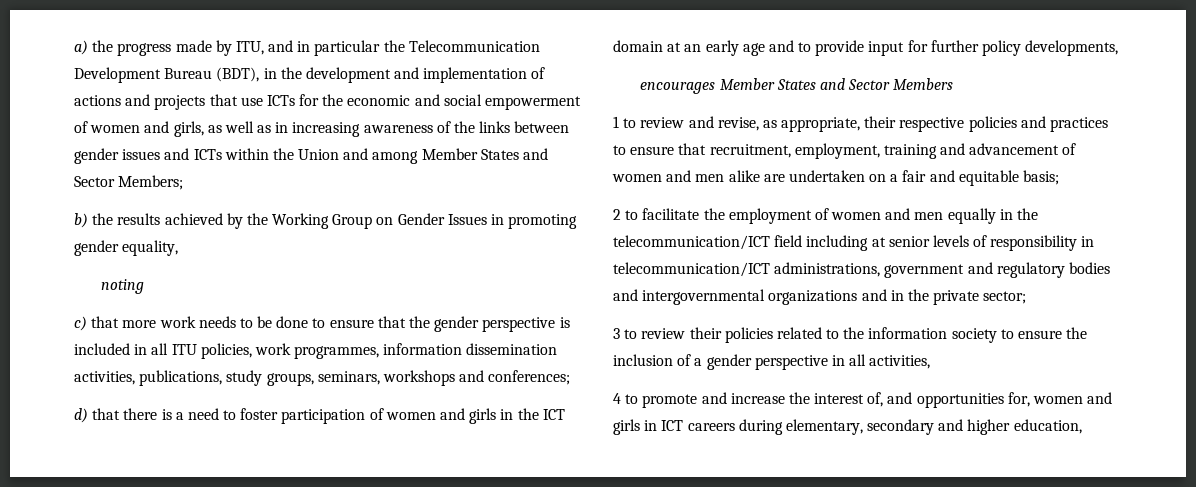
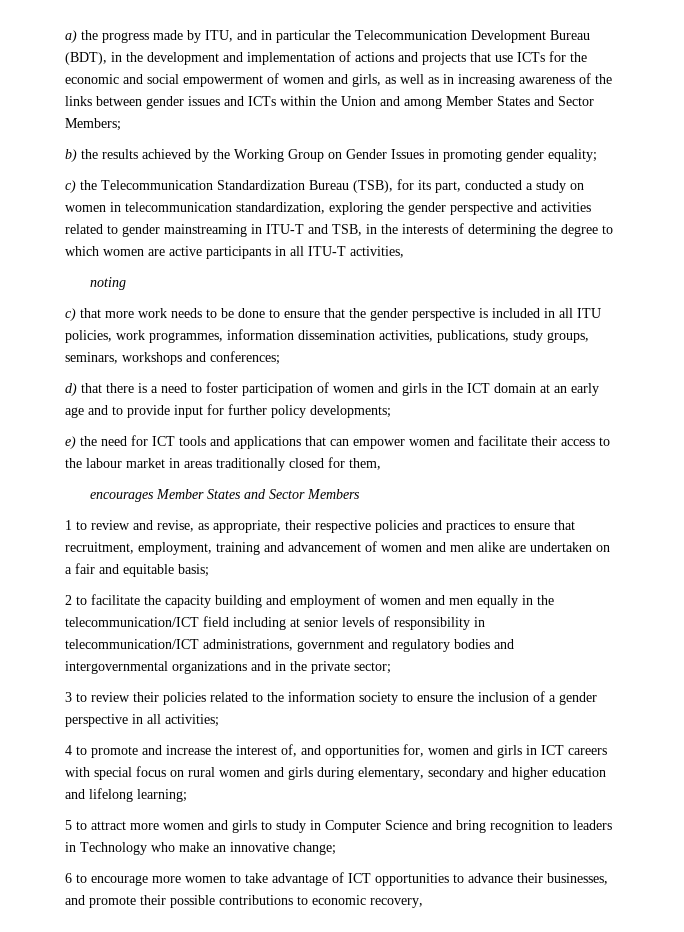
- b) the results achieved by the Working Group on Gender Issues in promoting gender equality,
+ b) the results achieved by the Working Group on Gender Issues in promoting gender equality;
+ c) the Telecommunication Standardization Bureau (TSB), for its part, conducted a study on women in telecommunication standardization, exploring the gender perspective and activities related to gender mainstreaming in ITU-T and TSB, in the interests of determining the degree to which women are active participants in all ITU-T activities,
- d) that there is a need to foster participation of women and girls in the ICT domain at an early age and to provide input for further policy developments,
+ d) that there is a need to foster participation of women and girls in the ICT domain at an early age and to provide input for further policy developments;
+ e) the need for ICT tools and applications that can empower women and facilitate their access to the labour market in areas traditionally closed for them,
- 2 to facilitate the employment of women and men equally in the telecommunication/ICT field including at senior levels of responsibility in telecommunication/ICT administrations, government and regulatory bodies and intergovernmental organizations and in the private sector;
+ 2 to facilitate the capacity building and employment of women and men equally in the telecommunication/ICT field including at senior levels of responsibility in telecommunication/ICT administrations, government and regulatory bodies and intergovernmental organizations and in the private sector;
- 3 to review their policies related to the information society to ensure the inclusion of a gender perspective in all activities,
+ 3 to review their policies related to the information society to ensure the inclusion of a gender perspective in all activities;
- 4 to promote and increase the interest of, and opportunities for, women and girls in ICT careers during elementary, secondary and higher education,
+ 4 to promote and increase the interest of, and opportunities for, women and girls in ICT careers with special focus on rural women and girls during elementary, secondary and higher education and lifelong learning;
+ 5 to attract more women and girls to study in Computer Science and bring recognition to leaders in Technology who make an innovative change;
+ 6 to encourage more women to take advantage of ICT opportunities to advance their businesses, and promote their possible contributions to economic recovery,

